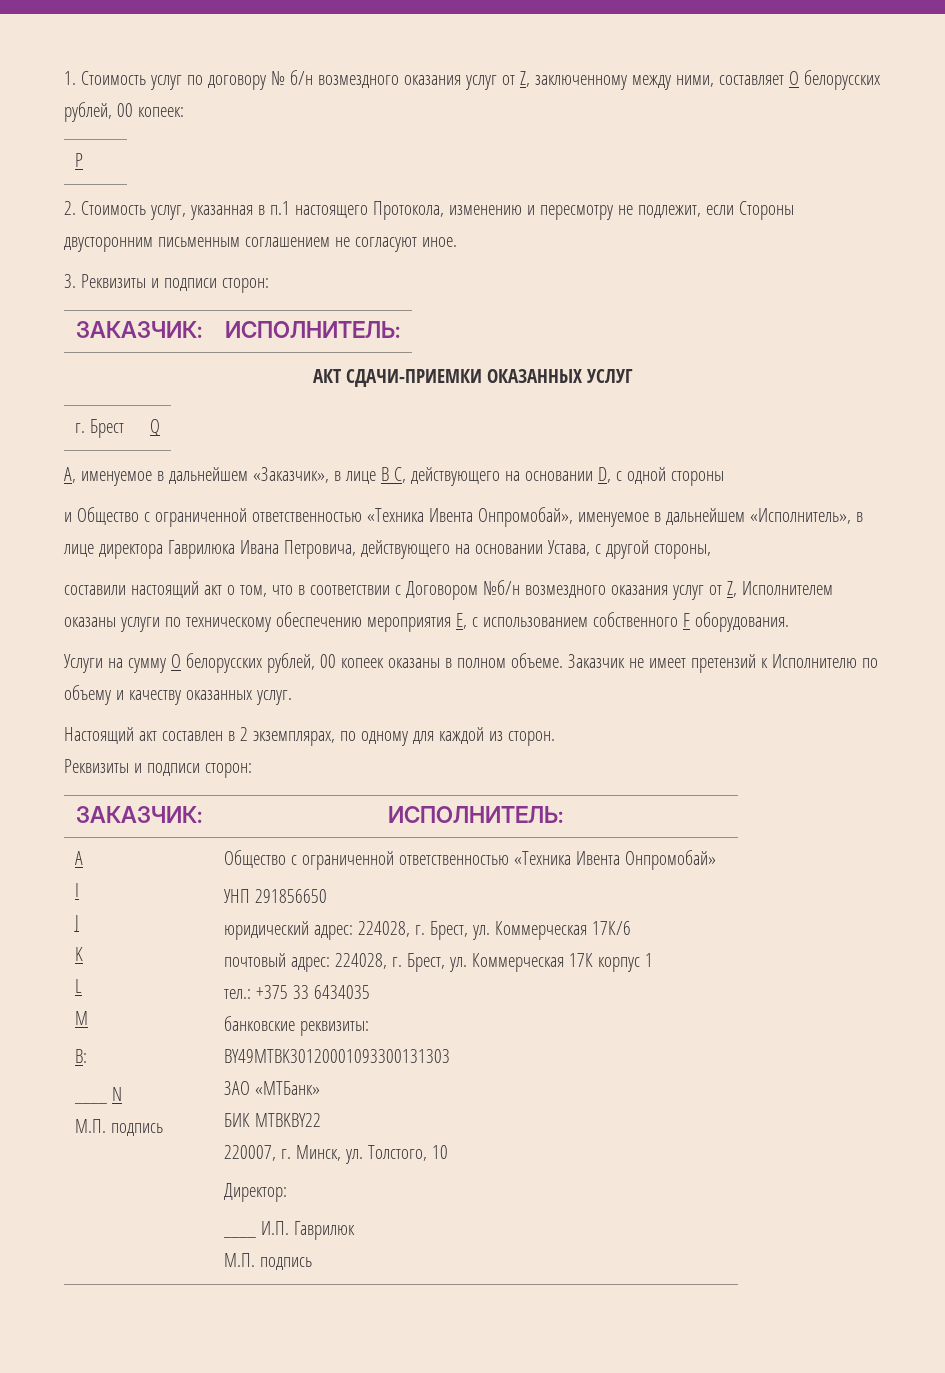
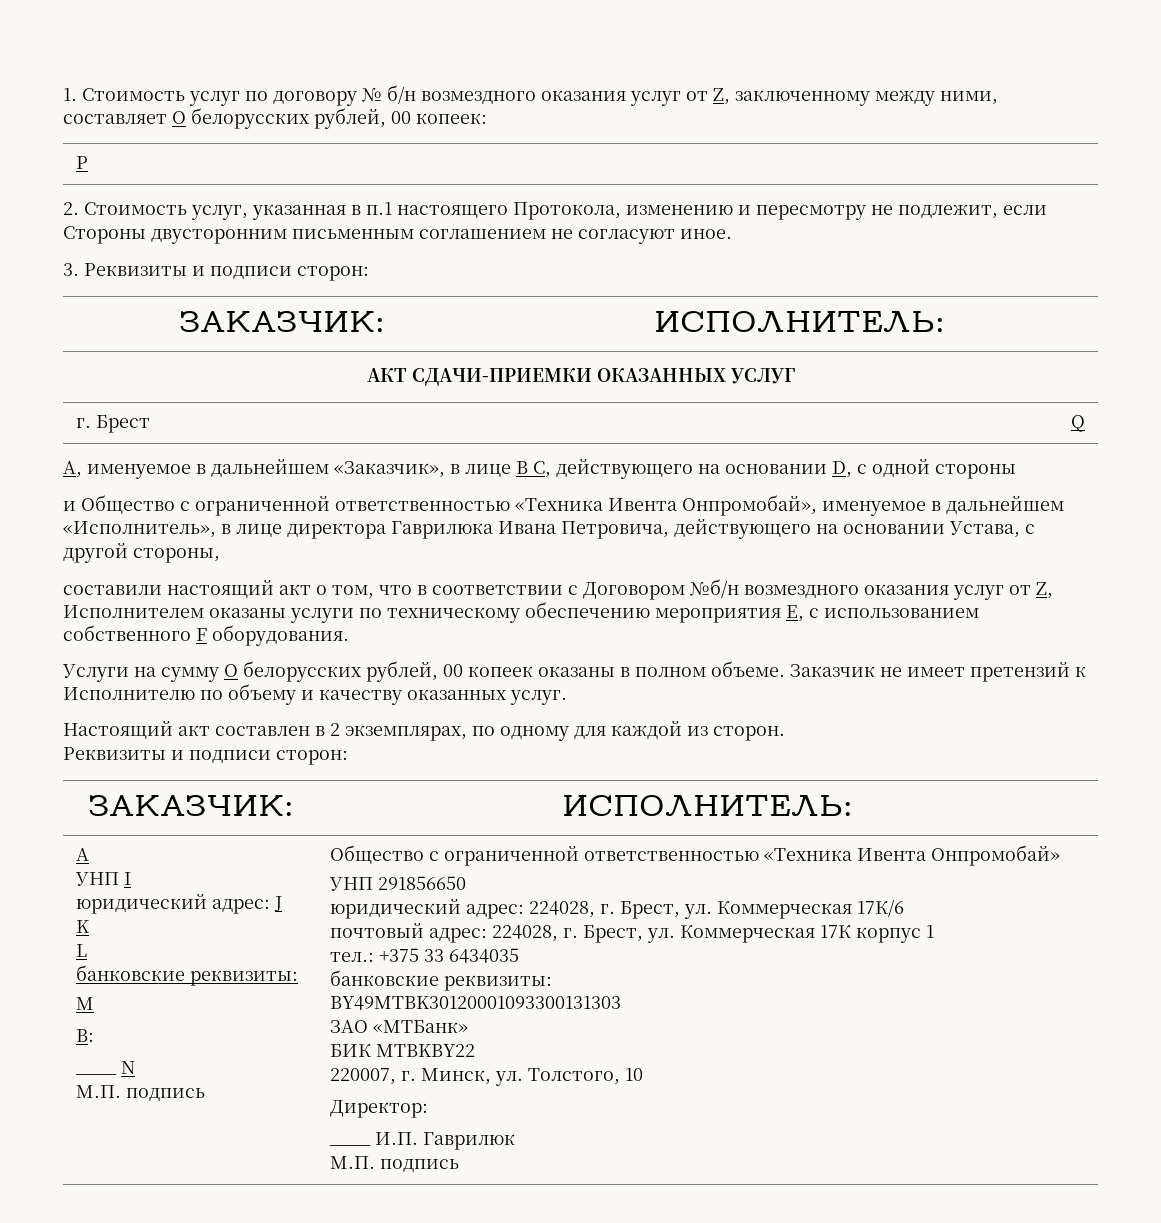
  A
- I
- J
+ УНП I
+ юридический адрес: J
  L
+ банковские реквизиты:

